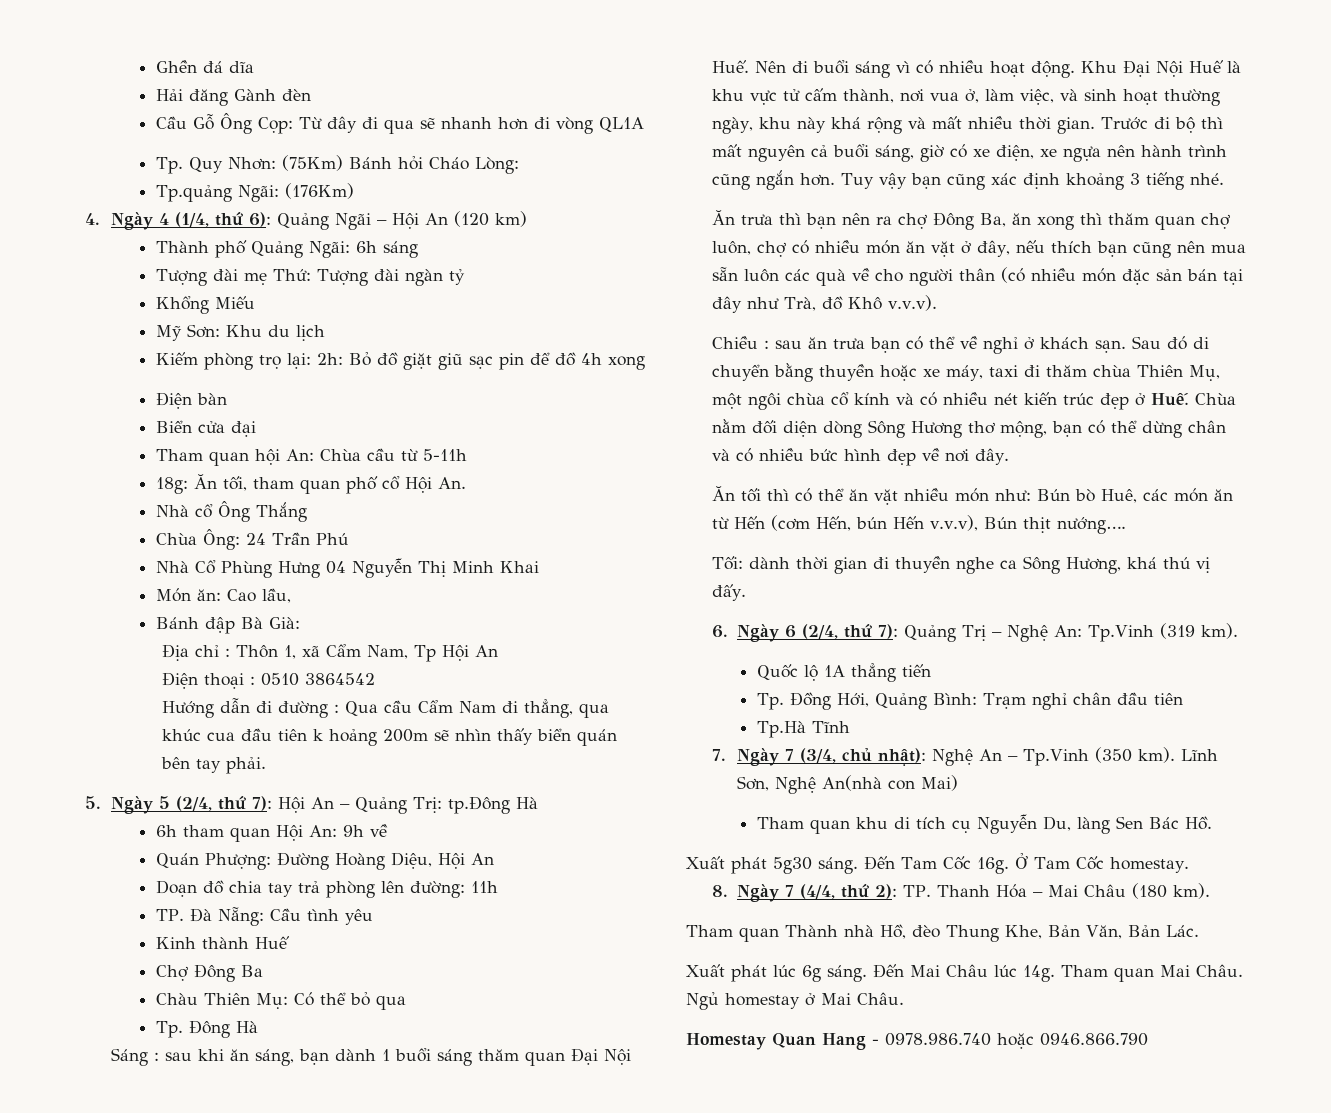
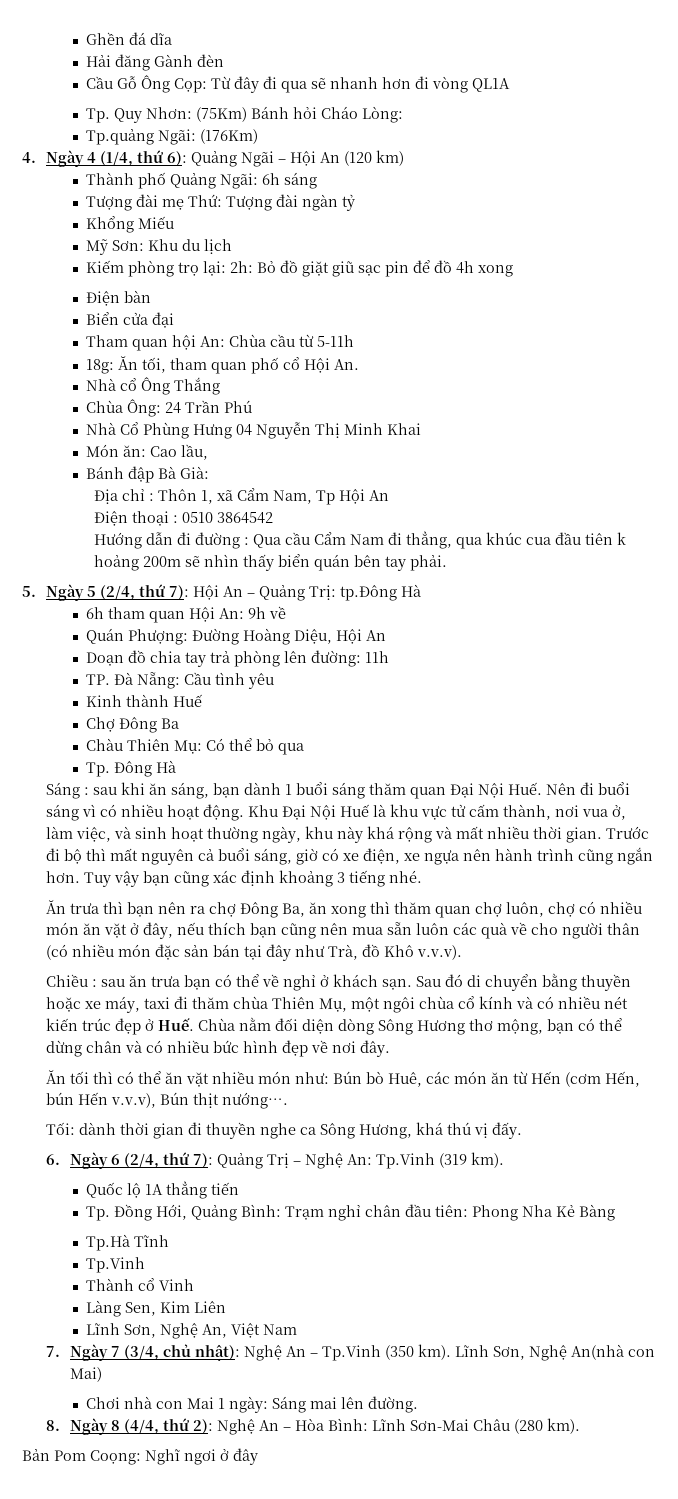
- Tp. Đồng Hới, Quảng Bình: Trạm nghỉ chân đầu tiên
+ Tp. Đồng Hới, Quảng Bình: Trạm nghỉ chân đầu tiên: Phong Nha Kẻ Bàng
  Tp.Hà Tĩnh
+ Tp.Vinh
+ Thành cổ Vinh
+ Làng Sen, Kim Liên
+ Lĩnh Sơn, Nghệ An, Việt Nam
- Tham quan khu di tích cụ Nguyễn Du, làng Sen Bác Hồ.
- Xuất phát 5g30 sáng. Đến Tam Cốc 16g. Ở Tam Cốc homestay.
+ Chơi nhà con Mai 1 ngày: Sáng mai lên đường.
- 8. Ngày 7 (4/4, thứ 2): TP. Thanh Hóa – Mai Châu (180 km).
- Tham quan Thành nhà Hồ, đèo Thung Khe, Bản Văn, Bản Lác.
- Xuất phát lúc 6g sáng. Đến Mai Châu lúc 14g. Tham quan Mai Châu. Ngủ homestay ở Mai Châu.
- Homestay Quan Hang - 0978.986.740 hoặc 0946.866.790
+ 8. Ngày 8 (4/4, thứ 2): Nghệ An – Hòa Bình: Lĩnh Sơn-Mai Châu (280 km).
+ Bản Pom Coọng: Nghĩ ngơi ở đây

